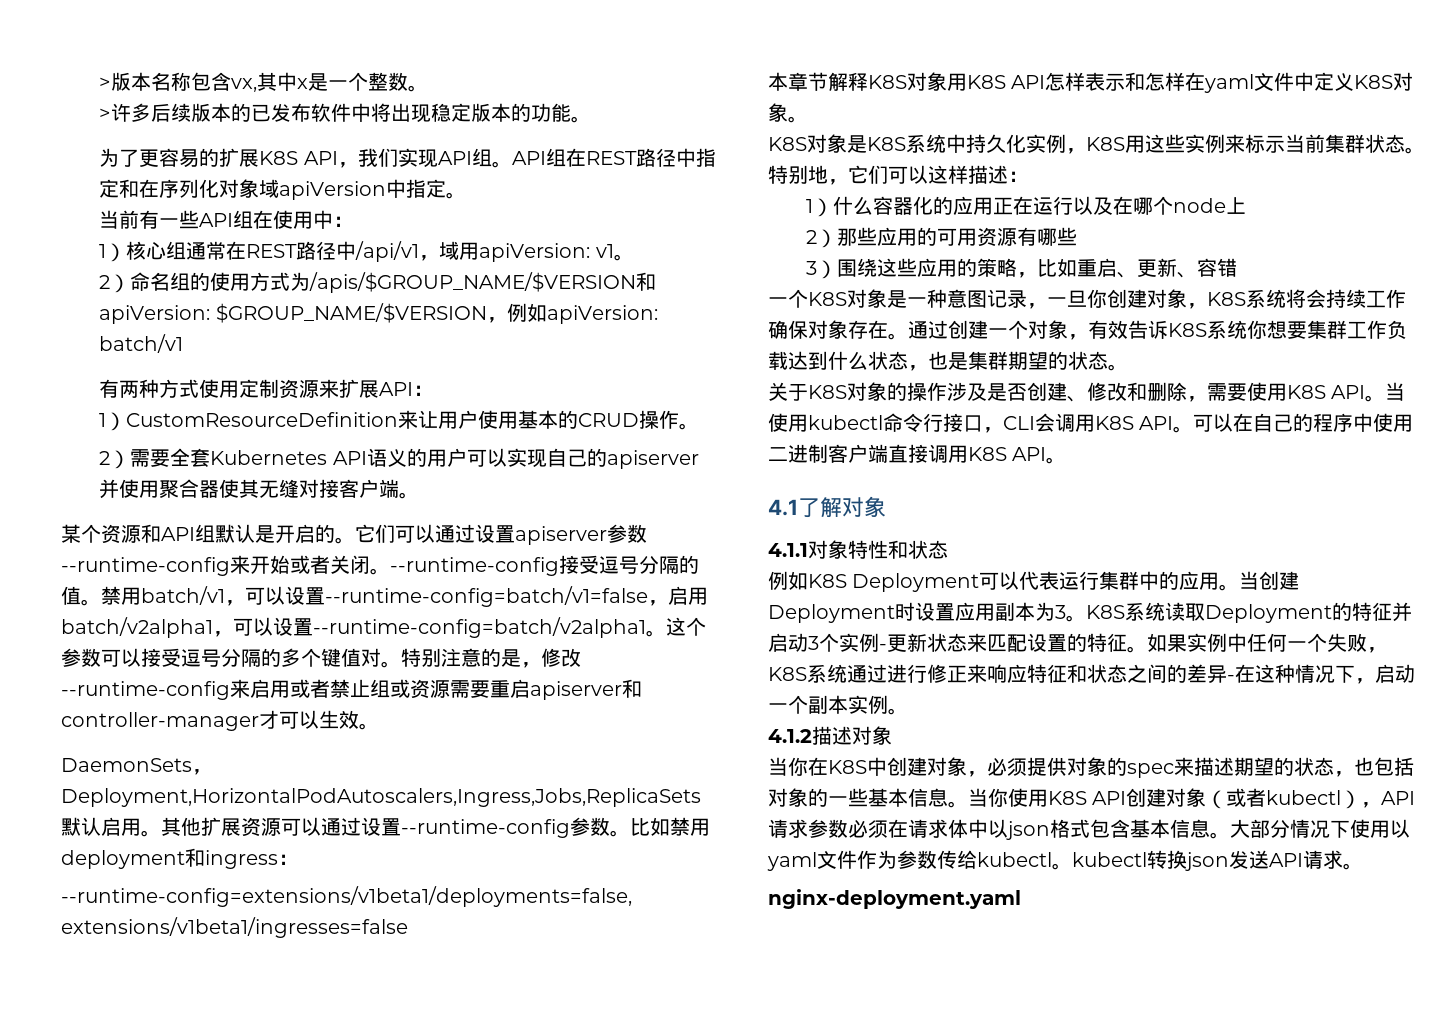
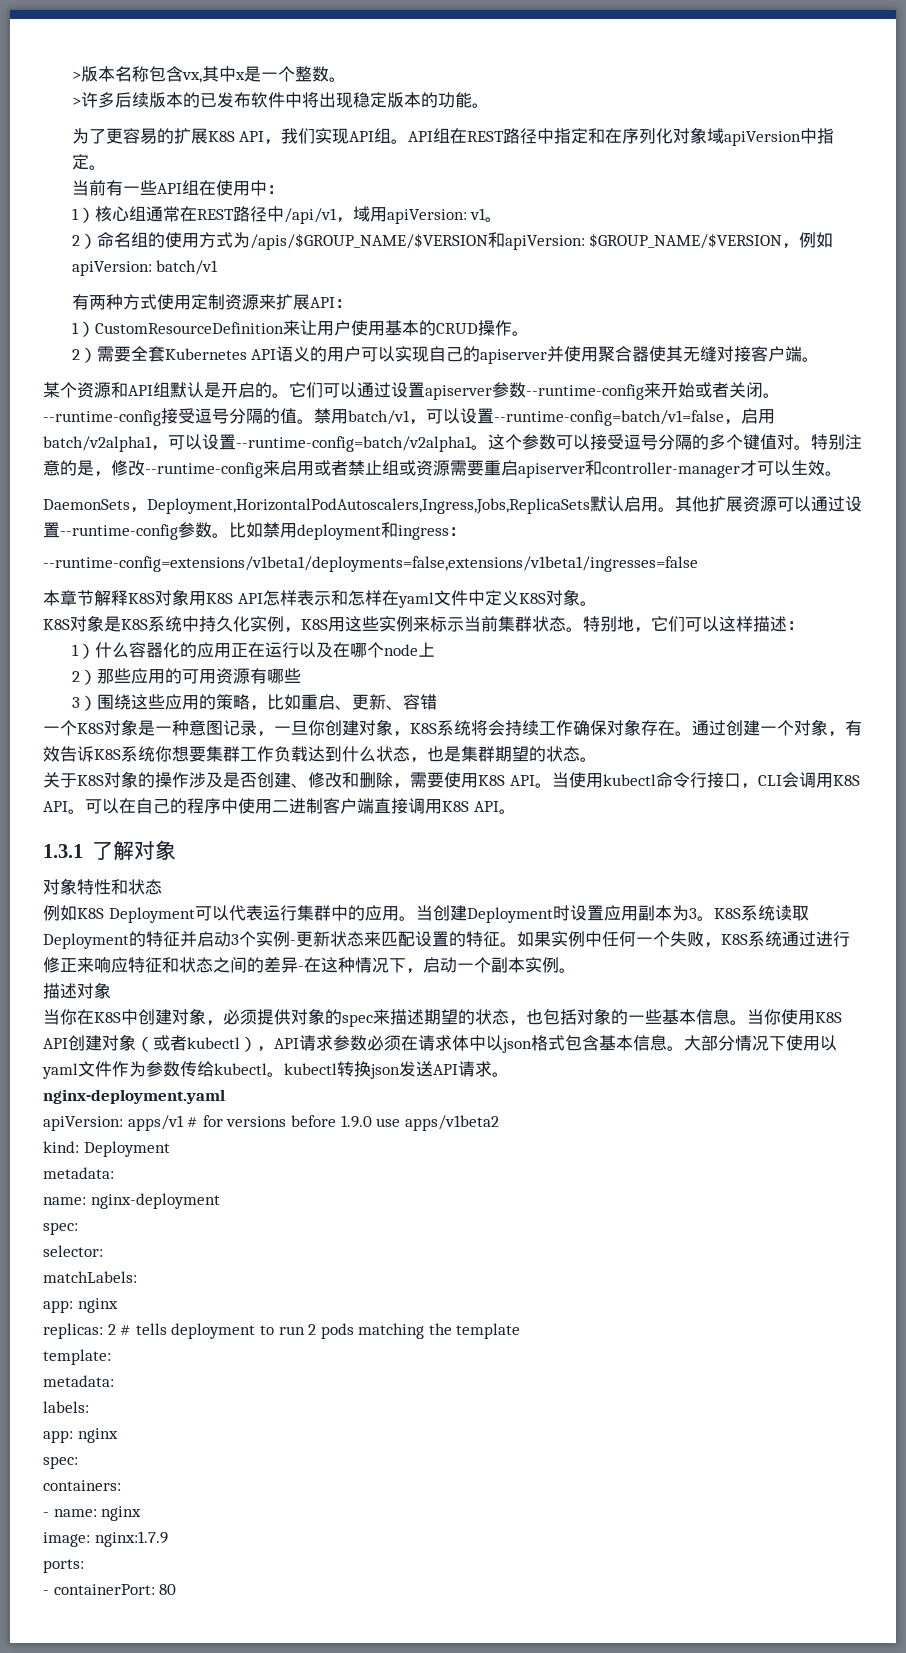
- 4.1了解对象
+ 1.3.1了解对象
- 4.1.1对象特性和状态
+ 对象特性和状态
- 4.1.2描述对象
+ 描述对象
+ apiVersion: apps/v1 # for versions before 1.9.0 use apps/v1beta2
+ kind: Deployment
+ metadata:
+ name: nginx-deployment
+ spec:
+ selector:
+ matchLabels:
+ app: nginx
+ replicas: 2 # tells deployment to run 2 pods matching the template
+ template:
+ metadata:
+ labels:
+ app: nginx
+ spec:
+ containers:
+ - name: nginx
+ image: nginx:1.7.9
+ ports:
+ - containerPort: 80

